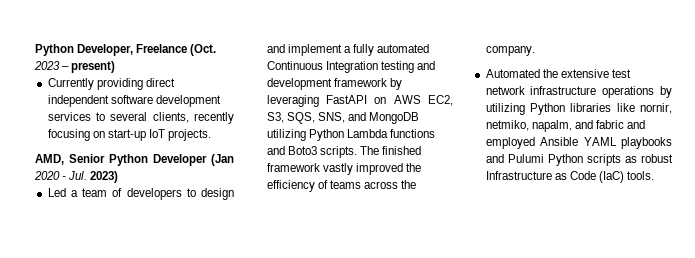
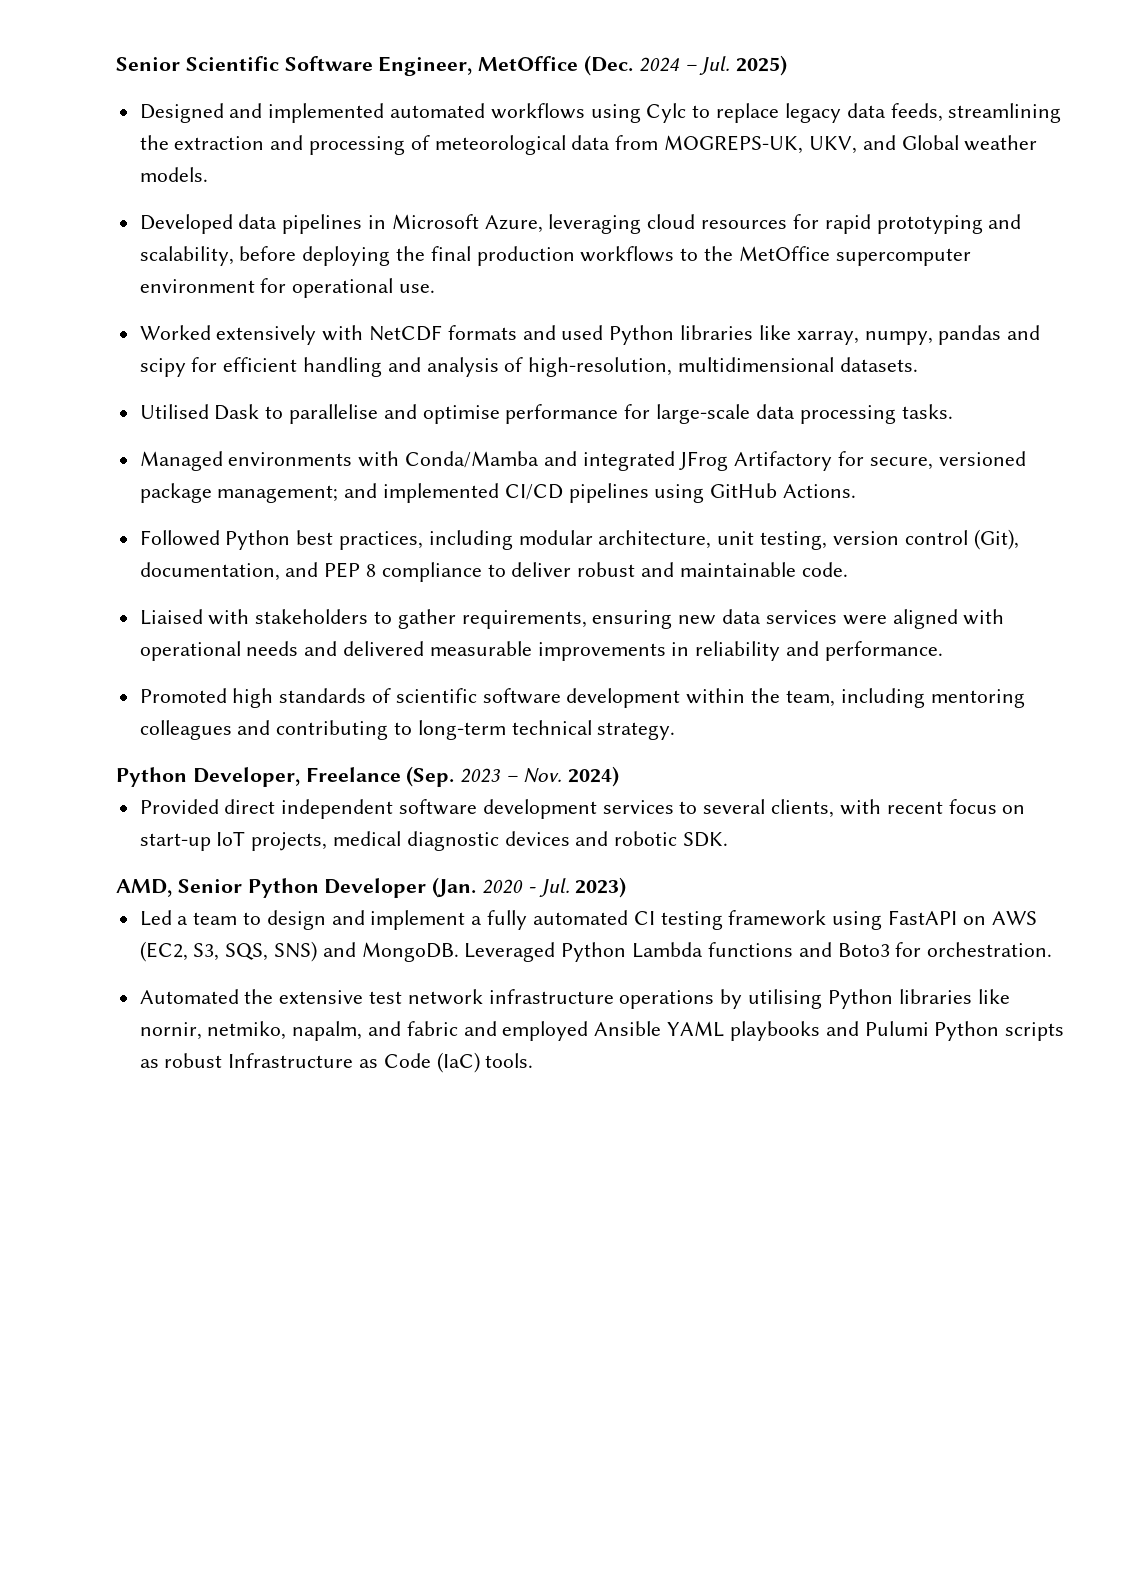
+ Senior Scientific Software Engineer, MetOffice (Dec. 2024 – Jul. 2025)
+ Designed and implemented automated workflows using Cylc to replace legacy data feeds, streamlining the extraction and processing of meteorological data from MOGREPS-UK, UKV, and Global weather models.
+ Developed data pipelines in Microsoft Azure, leveraging cloud resources for rapid prototyping and scalability, before deploying the final production workflows to the MetOffice supercomputer environment for operational use.
+ Worked extensively with NetCDF formats and used Python libraries like xarray, numpy, pandas and scipy for efficient handling and analysis of high-resolution, multidimensional datasets.
+ Utilised Dask to parallelise and optimise performance for large-scale data processing tasks.
+ Managed environments with Conda/Mamba and integrated JFrog Artifactory for secure, versioned package management; and implemented CI/CD pipelines using GitHub Actions.
+ Followed Python best practices, including modular architecture, unit testing, version control (Git), documentation, and PEP 8 compliance to deliver robust and maintainable code.
+ Liaised with stakeholders to gather requirements, ensuring new data services were aligned with operational needs and delivered measurable improvements in reliability and performance.
+ Promoted high standards of scientific software development within the team, including mentoring colleagues and contributing to long-term technical strategy.
- Python Developer, Freelance (Oct. 2023 – present)
- Currently providing direct independent software development services to several clients, recently focusing on start-up IoT projects.
+ Python Developer, Freelance (Sep. 2023 – Nov. 2024)
+ Provided direct independent software development services to several clients, with recent focus on start-up IoT projects, medical diagnostic devices and robotic SDK.
- AMD, Senior Python Developer (Jan 2020 - Jul. 2023)
+ AMD, Senior Python Developer (Jan. 2020 - Jul. 2023)
- Led a team of developers to design and implement a fully automated Continuous Integration testing and development framework by leveraging FastAPI on AWS EC2, S3, SQS, SNS, and MongoDB utilizing Python Lambda functions and Boto3 scripts. The finished framework vastly improved the efficiency of teams across the company.
+ Led a team to design and implement a fully automated CI testing framework using FastAPI on AWS (EC2, S3, SQS, SNS) and MongoDB. Leveraged Python Lambda functions and Boto3 for orchestration.
- Automated the extensive test network infrastructure operations by utilizing Python libraries like nornir, netmiko, napalm, and fabric and employed Ansible YAML playbooks and Pulumi Python scripts as robust Infrastructure as Code (IaC) tools.
+ Automated the extensive test network infrastructure operations by utilising Python libraries like nornir, netmiko, napalm, and fabric and employed Ansible YAML playbooks and Pulumi Python scripts as robust Infrastructure as Code (IaC) tools.

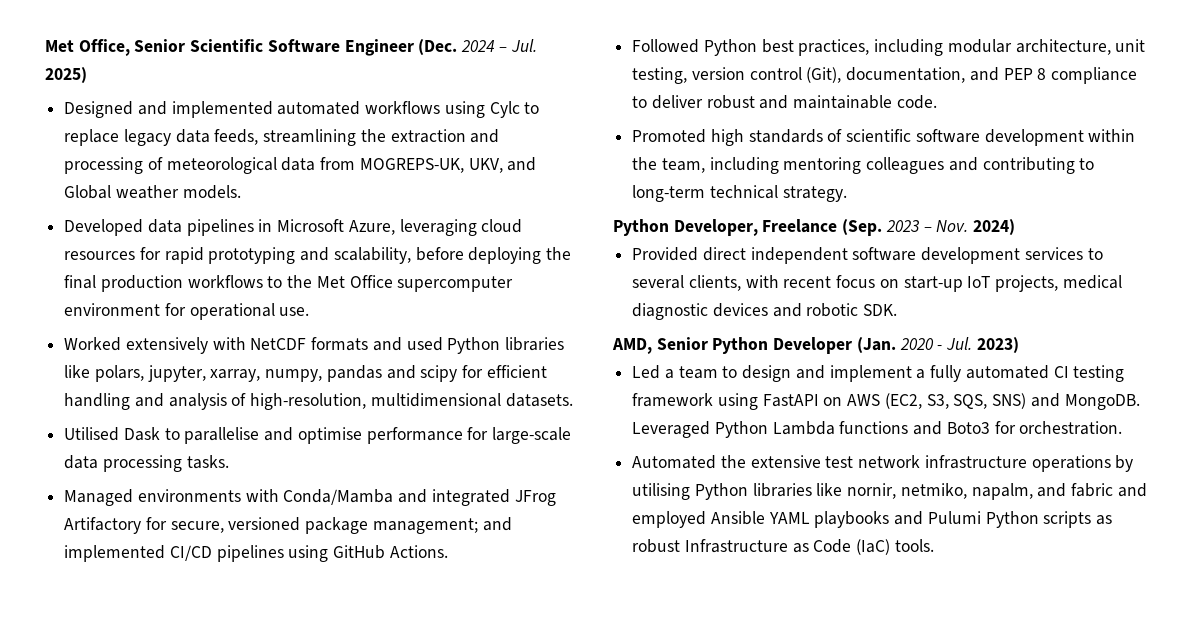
- Senior Scientific Software Engineer, MetOffice (Dec. 2024 – Jul. 2025)
+ Met Office, Senior Scientific Software Engineer (Dec. 2024 – Jul. 2025)
- Developed data pipelines in Microsoft Azure, leveraging cloud resources for rapid prototyping and scalability, before deploying the final production workflows to the MetOffice supercomputer environment for operational use.
+ Developed data pipelines in Microsoft Azure, leveraging cloud resources for rapid prototyping and scalability, before deploying the final production workflows to the Met Office supercomputer environment for operational use.
- Worked extensively with NetCDF formats and used Python libraries like xarray, numpy, pandas and scipy for efficient handling and analysis of high-resolution, multidimensional datasets.
+ Worked extensively with NetCDF formats and used Python libraries like polars, jupyter, xarray, numpy, pandas and scipy for efficient handling and analysis of high-resolution, multidimensional datasets.
- Liaised with stakeholders to gather requirements, ensuring new data services were aligned with operational needs and delivered measurable improvements in reliability and performance.

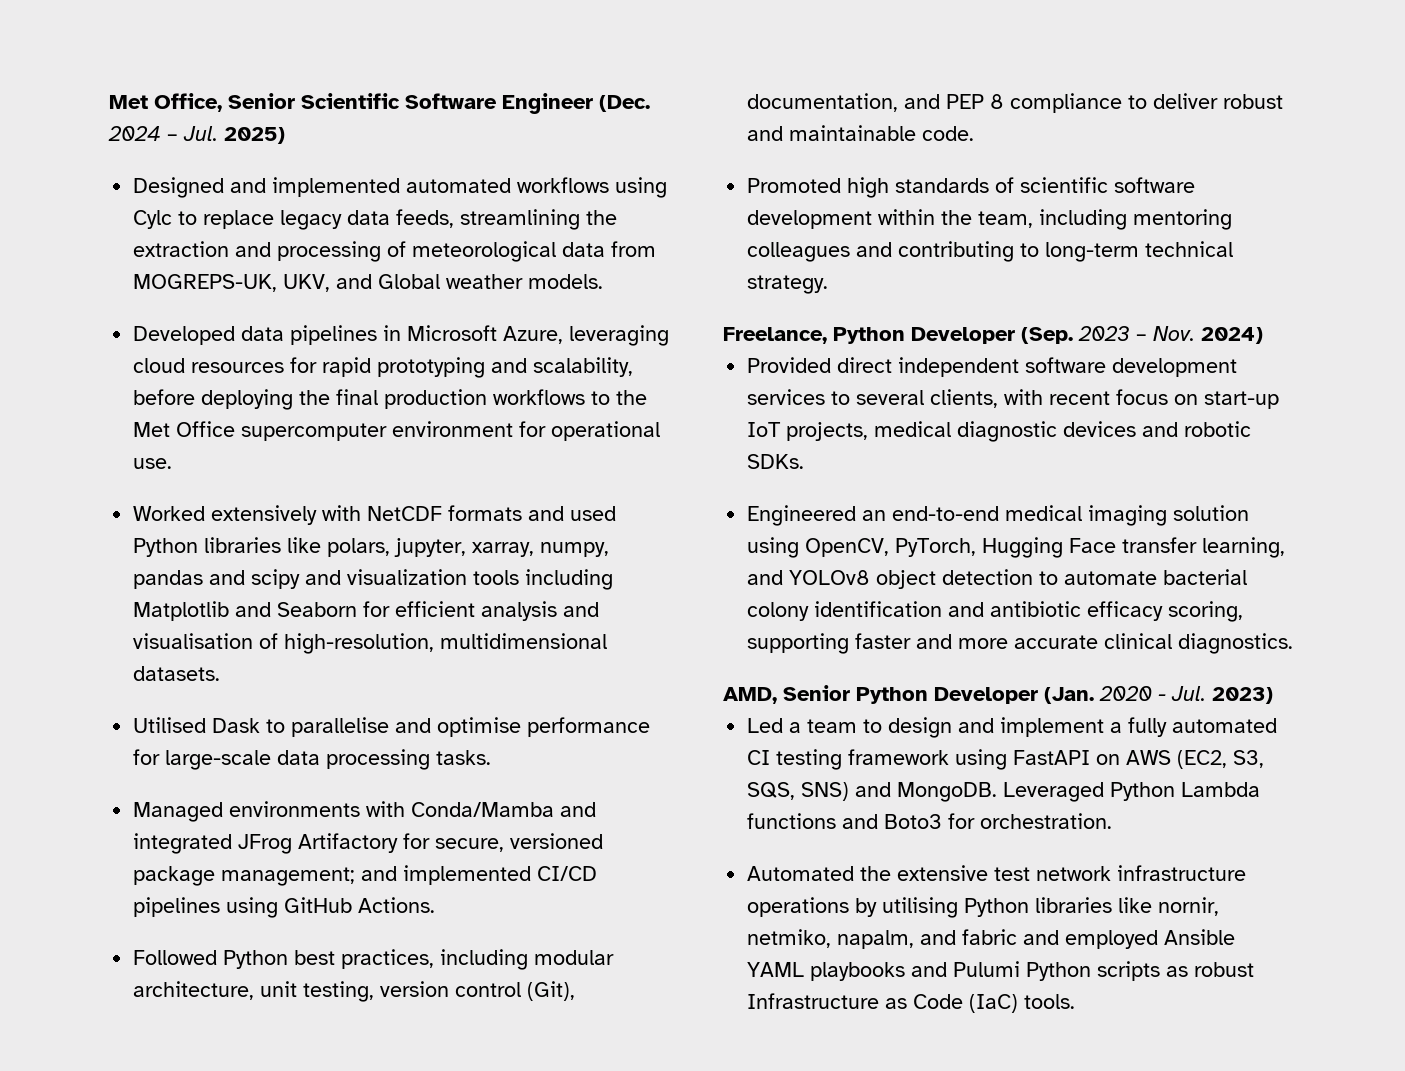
- Worked extensively with NetCDF formats and used Python libraries like polars, jupyter, xarray, numpy, pandas and scipy for efficient handling and analysis of high-resolution, multidimensional datasets.
+ Worked extensively with NetCDF formats and used Python libraries like polars, jupyter, xarray, numpy, pandas and scipy and visualization tools including Matplotlib and Seaborn for efficient analysis and visualisation of high-resolution, multidimensional datasets.
- Python Developer, Freelance (Sep. 2023 – Nov. 2024)
+ Freelance, Python Developer (Sep. 2023 – Nov. 2024)
- Provided direct independent software development services to several clients, with recent focus on start-up IoT projects, medical diagnostic devices and robotic SDK.
+ Provided direct independent software development services to several clients, with recent focus on start-up IoT projects, medical diagnostic devices and robotic SDKs.
+ Engineered an end-to-end medical imaging solution using OpenCV, PyTorch, Hugging Face transfer learning, and YOLOv8 object detection to automate bacterial colony identification and antibiotic efficacy scoring, supporting faster and more accurate clinical diagnostics.

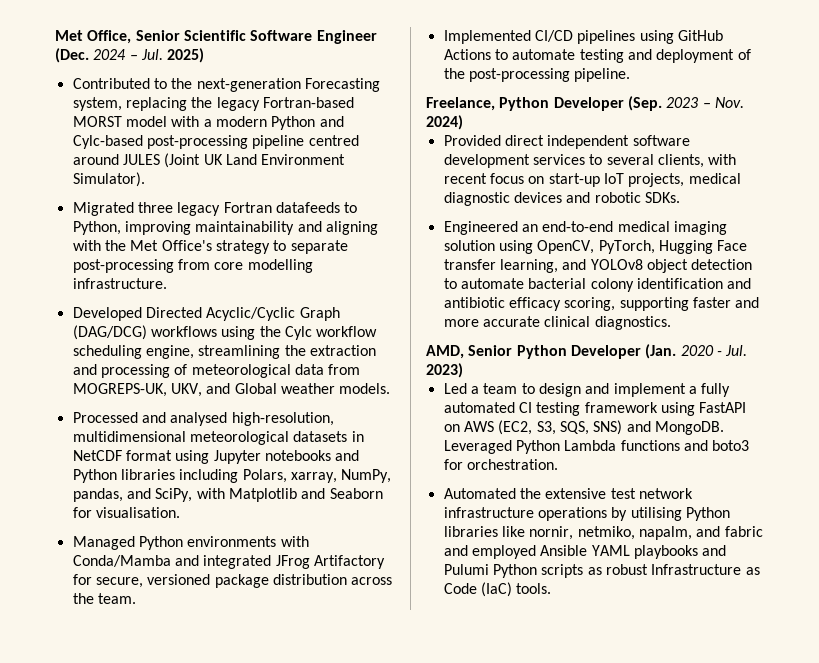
- Designed and implemented automated workflows using Cylc to replace legacy data feeds, streamlining the extraction and processing of meteorological data from MOGREPS-UK, UKV, and Global weather models.
+ Contributed to the next-generation Forecasting system, replacing the legacy Fortran-based MORST model with a modern Python and Cylc-based post-processing pipeline centred around JULES (Joint UK Land Environment Simulator).
+ Migrated three legacy Fortran datafeeds to Python, improving maintainability and aligning with the Met Office's strategy to separate post-processing from core modelling infrastructure.
+ Developed Directed Acyclic/Cyclic Graph (DAG/DCG) workflows using the Cylc workflow scheduling engine, streamlining the extraction and processing of meteorological data from MOGREPS-UK, UKV, and Global weather models.
- Developed data pipelines in Microsoft Azure, leveraging cloud resources for rapid prototyping and scalability, before deploying the final production workflows to the Met Office supercomputer environment for operational use.
- Worked extensively with NetCDF formats and used Python libraries like polars, jupyter, xarray, numpy, pandas and scipy and visualization tools including Matplotlib and Seaborn for efficient analysis and visualisation of high-resolution, multidimensional datasets.
- Utilised Dask to parallelise and optimise performance for large-scale data processing tasks.
+ Processed and analysed high-resolution, multidimensional meteorological datasets in NetCDF format using Jupyter notebooks and Python libraries including Polars, xarray, NumPy, pandas, and SciPy, with Matplotlib and Seaborn for visualisation.
- Managed environments with Conda/Mamba and integrated JFrog Artifactory for secure, versioned package management; and implemented CI/CD pipelines using GitHub Actions.
- Followed Python best practices, including modular architecture, unit testing, version control (Git), documentation, and PEP 8 compliance to deliver robust and maintainable code.
- Promoted high standards of scientific software development within the team, including mentoring colleagues and contributing to long-term technical strategy.
+ Managed Python environments with Conda/Mamba and integrated JFrog Artifactory for secure, versioned package distribution across the team.
+ Implemented CI/CD pipelines using GitHub Actions to automate testing and deployment of the post-processing pipeline.
- Leveraged Python Lambda functions and Boto3 for orchestration.
+ Leveraged Python Lambda functions and boto3 for orchestration.

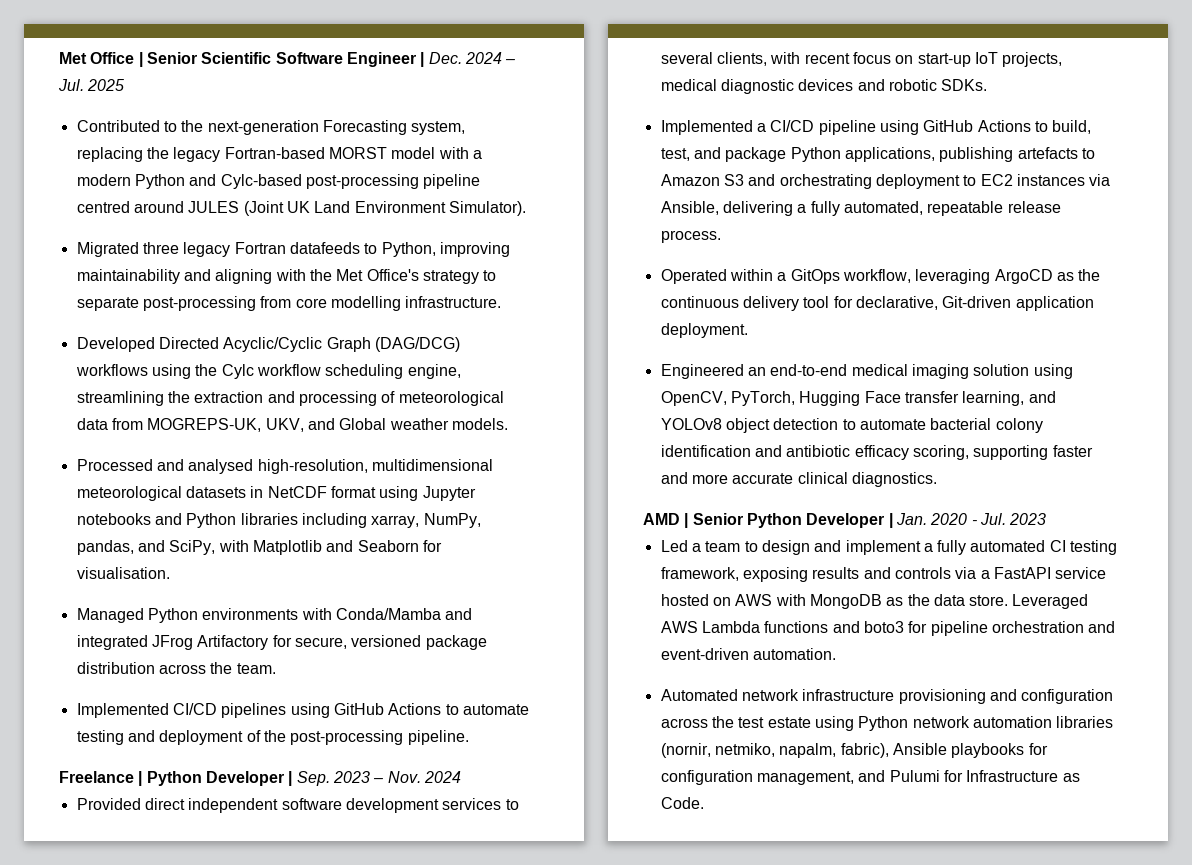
- Met Office, Senior Scientific Software Engineer (Dec. 2024 – Jul. 2025)
+ Met Office | Senior Scientific Software Engineer | Dec. 2024 – Jul. 2025
- Processed and analysed high-resolution, multidimensional meteorological datasets in NetCDF format using Jupyter notebooks and Python libraries including Polars, xarray, NumPy, pandas, and SciPy, with Matplotlib and Seaborn for visualisation.
+ Processed and analysed high-resolution, multidimensional meteorological datasets in NetCDF format using Jupyter notebooks and Python libraries including xarray, NumPy, pandas, and SciPy, with Matplotlib and Seaborn for visualisation.
- Freelance, Python Developer (Sep. 2023 – Nov. 2024)
+ Freelance | Python Developer | Sep. 2023 – Nov. 2024
+ Implemented a CI/CD pipeline using GitHub Actions to build, test, and package Python applications, publishing artefacts to Amazon S3 and orchestrating deployment to EC2 instances via Ansible, delivering a fully automated, repeatable release process.
+ Operated within a GitOps workflow, leveraging ArgoCD as the continuous delivery tool for declarative, Git-driven application deployment.
- AMD, Senior Python Developer (Jan. 2020 - Jul. 2023)
+ AMD | Senior Python Developer | Jan. 2020 - Jul. 2023
- Led a team to design and implement a fully automated CI testing framework using FastAPI on AWS (EC2, S3, SQS, SNS) and MongoDB. Leveraged Python Lambda functions and boto3 for orchestration.
- Automated the extensive test network infrastructure operations by utilising Python libraries like nornir, netmiko, napalm, and fabric and employed Ansible YAML playbooks and Pulumi Python scripts as robust Infrastructure as Code (IaC) tools.
+ Led a team to design and implement a fully automated CI testing framework, exposing results and controls via a FastAPI service hosted on AWS with MongoDB as the data store. Leveraged AWS Lambda functions and boto3 for pipeline orchestration and event-driven automation.
+ Automated network infrastructure provisioning and configuration across the test estate using Python network automation libraries (nornir, netmiko, napalm, fabric), Ansible playbooks for configuration management, and Pulumi for Infrastructure as Code.

